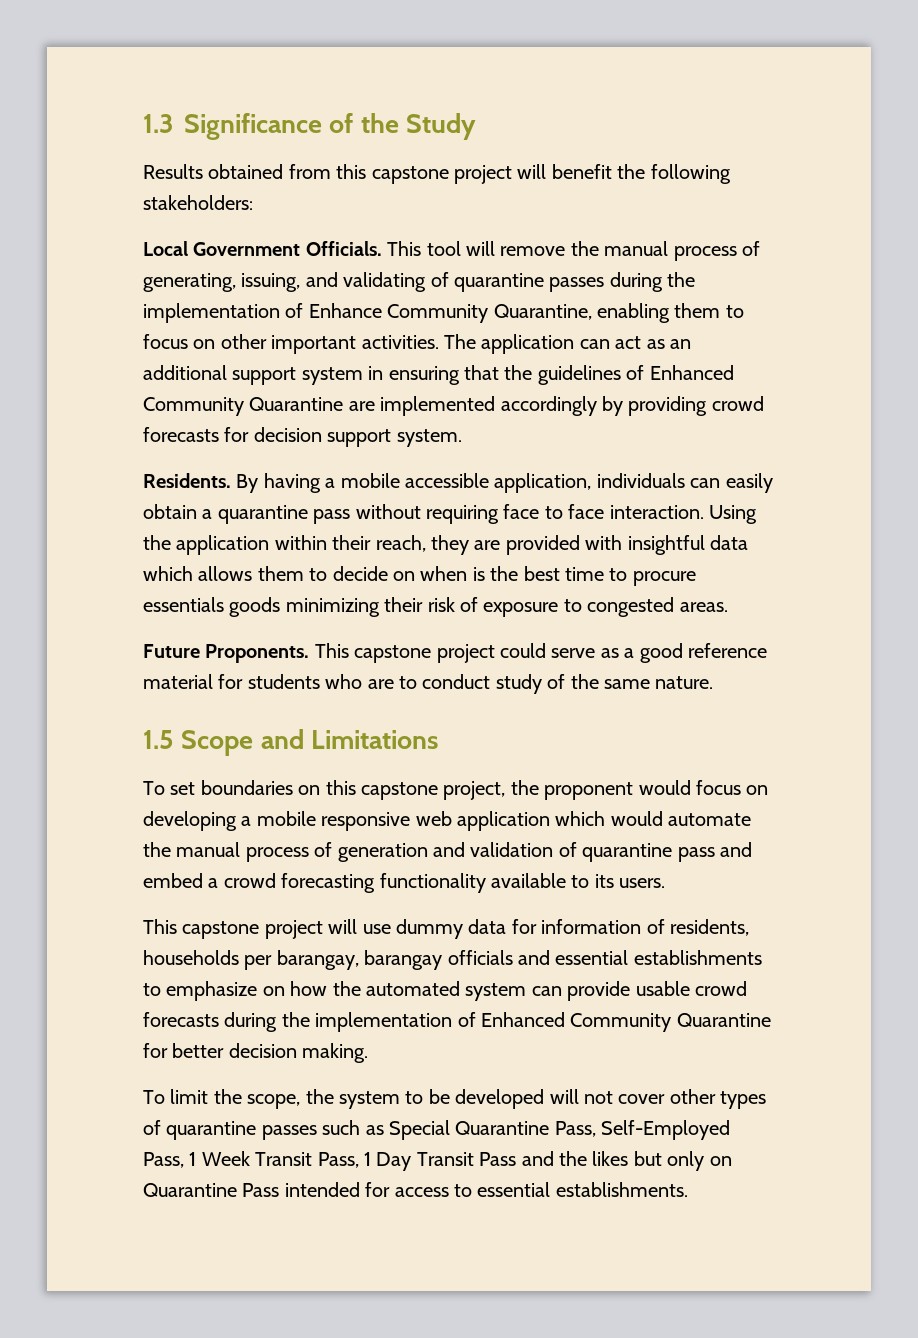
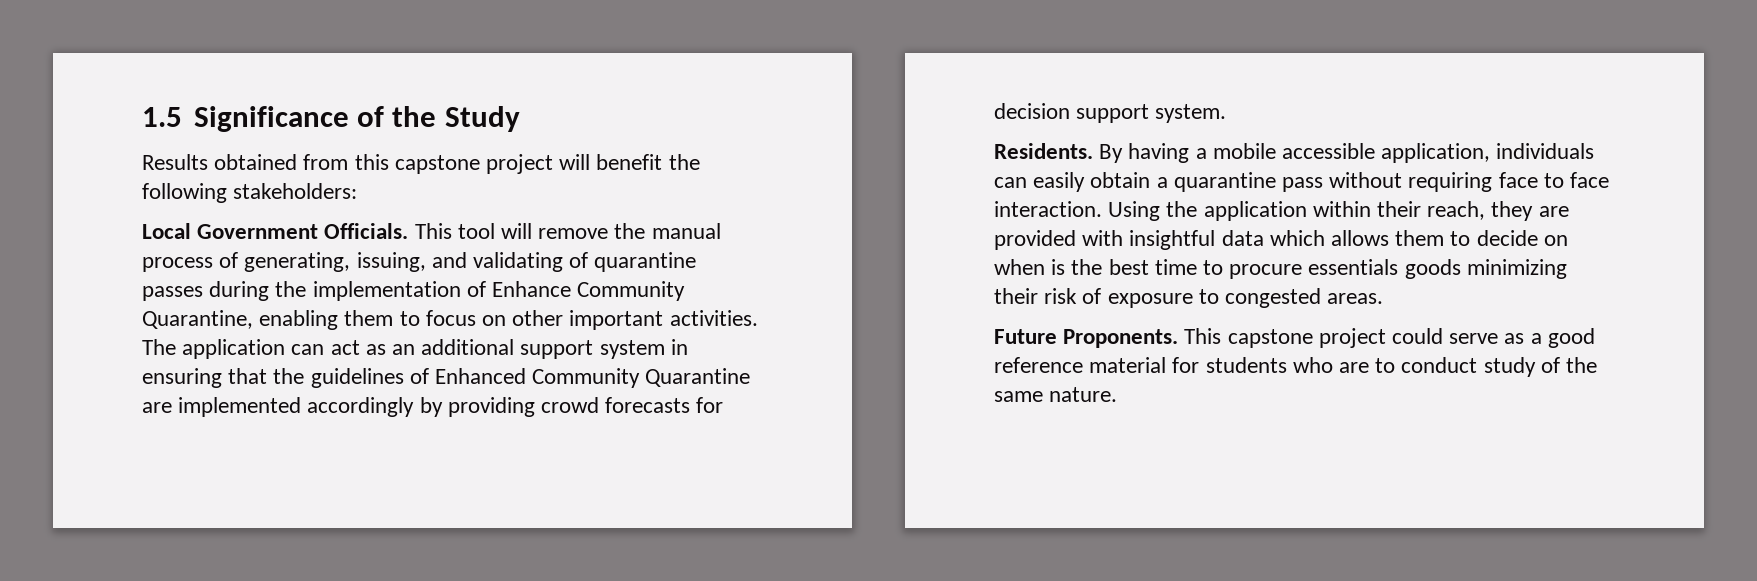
- 1.3 Significance of the Study
+ 1.5 Significance of the Study
- 1.5 Scope and Limitations
- To set boundaries on this capstone project, the proponent would focus on developing a mobile responsive web application which would automate the manual process of generation and validation of quarantine pass and embed a crowd forecasting functionality available to its users.
- This capstone project will use dummy data for information of residents, households per barangay, barangay officials and essential establishments to emphasize on how the automated system can provide usable crowd forecasts during the implementation of Enhanced Community Quarantine for better decision making.
- To limit the scope, the system to be developed will not cover other types of quarantine passes such as Special Quarantine Pass, Self-Employed Pass, 1 Week Transit Pass, 1 Day Transit Pass and the likes but only on Quarantine Pass intended for access to essential establishments.

